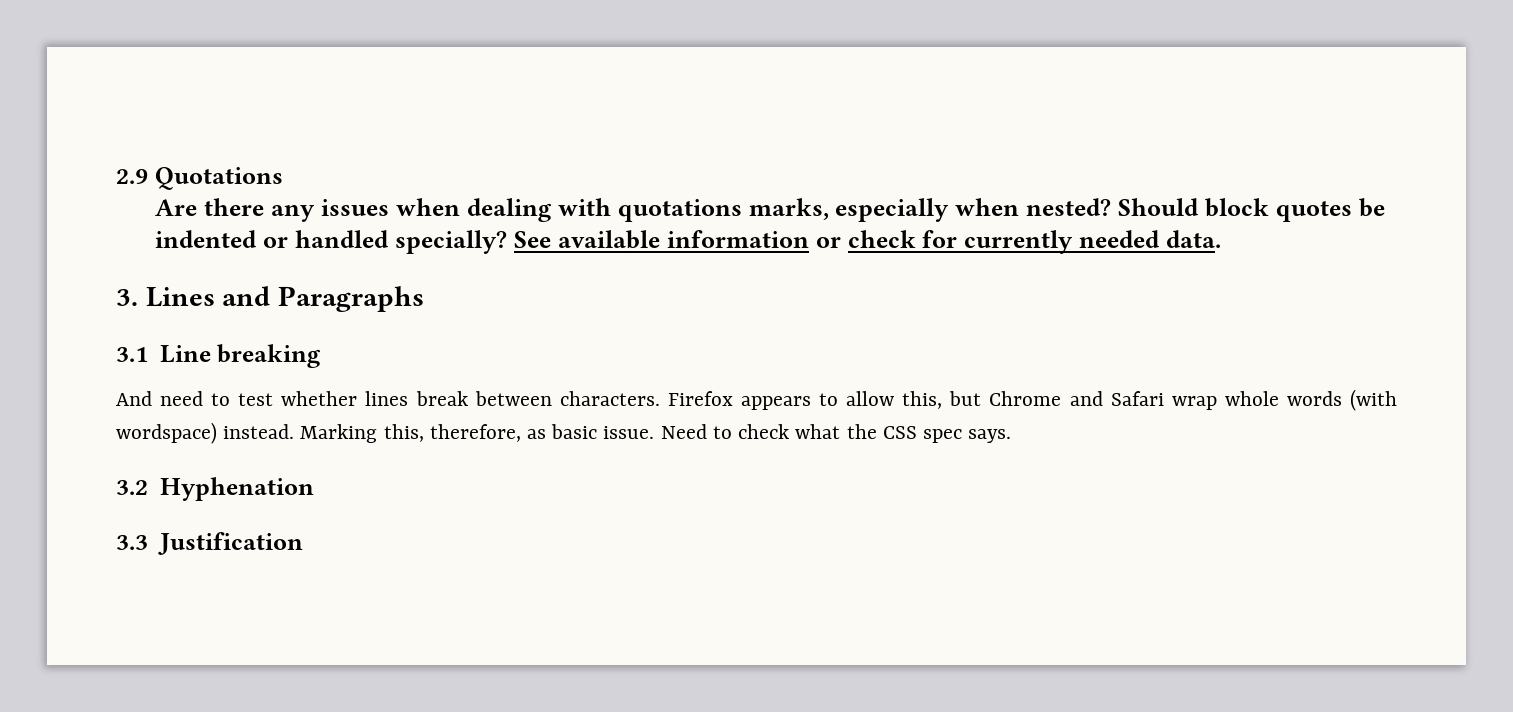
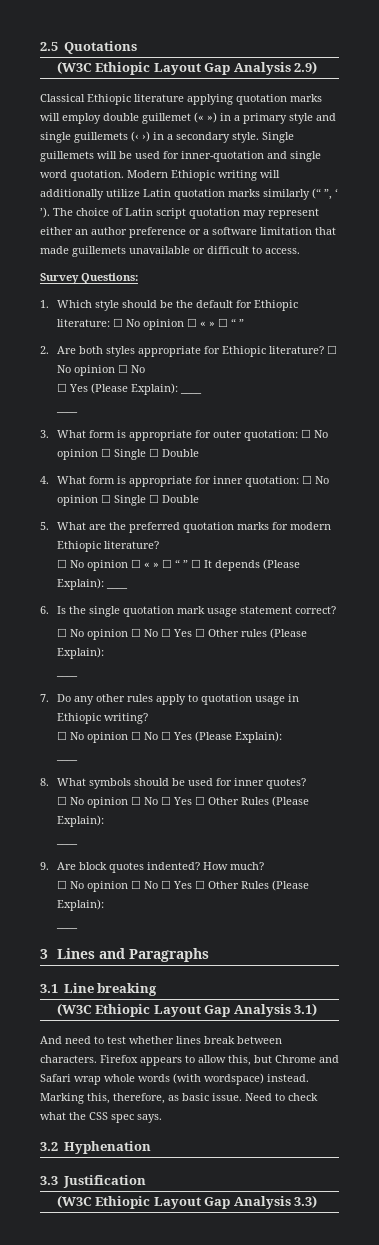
- 2.9 Quotations
+ 2.5 Quotations
- Are there any issues when dealing with quotations marks, especially when nested? Should block quotes be indented or handled specially? See available information or check for currently needed data.
- 3. Lines and Paragraphs
+ (W3C Ethiopic Layout Gap Analysis 2.9)
+ Classical Ethiopic literature applying quotation marks will employ double guillemet (« ») in a primary style and single guillemets (‹ ›) in a secondary style. Single guillemets will be used for inner-quotation and single word quotation. Modern Ethiopic writing will additionally utilize Latin quotation marks similarly (“ ”, ‘ ’). The choice of Latin script quotation may represent either an author preference or a software limitation that made guillemets unavailable or difficult to access.
+ Survey Questions:
+ 1. Which style should be the default for Ethiopic literature: ☐ No opinion ☐ « » ☐ “ ”
+ 2. Are both styles appropriate for Ethiopic literature? ☐ No opinion ☐ No
+ ☐ Yes (Please Explain): ____
+ ____
+ 3. What form is appropriate for outer quotation: ☐ No opinion ☐ Single ☐ Double
+ 4. What form is appropriate for inner quotation: ☐ No opinion ☐ Single ☐ Double
+ 5. What are the preferred quotation marks for modern Ethiopic literature?
+ ☐ No opinion ☐ « » ☐ “ ” ☐ It depends (Please Explain): ____
+ 6. Is the single quotation mark usage statement correct?
+ ☐ No opinion ☐ No ☐ Yes ☐ Other rules (Please Explain):
+ ____
+ 7. Do any other rules apply to quotation usage in Ethiopic writing?
+ ☐ No opinion ☐ No ☐ Yes (Please Explain):
+ ____
+ 8. What symbols should be used for inner quotes?
+ ☐ No opinion ☐ No ☐ Yes ☐ Other Rules (Please Explain):
+ ____
+ 9. Are block quotes indented? How much?
+ ☐ No opinion ☐ No ☐ Yes ☐ Other Rules (Please Explain):
+ ____
+ 3 Lines and Paragraphs
+ (W3C Ethiopic Layout Gap Analysis 3.1)
+ (W3C Ethiopic Layout Gap Analysis 3.3)

